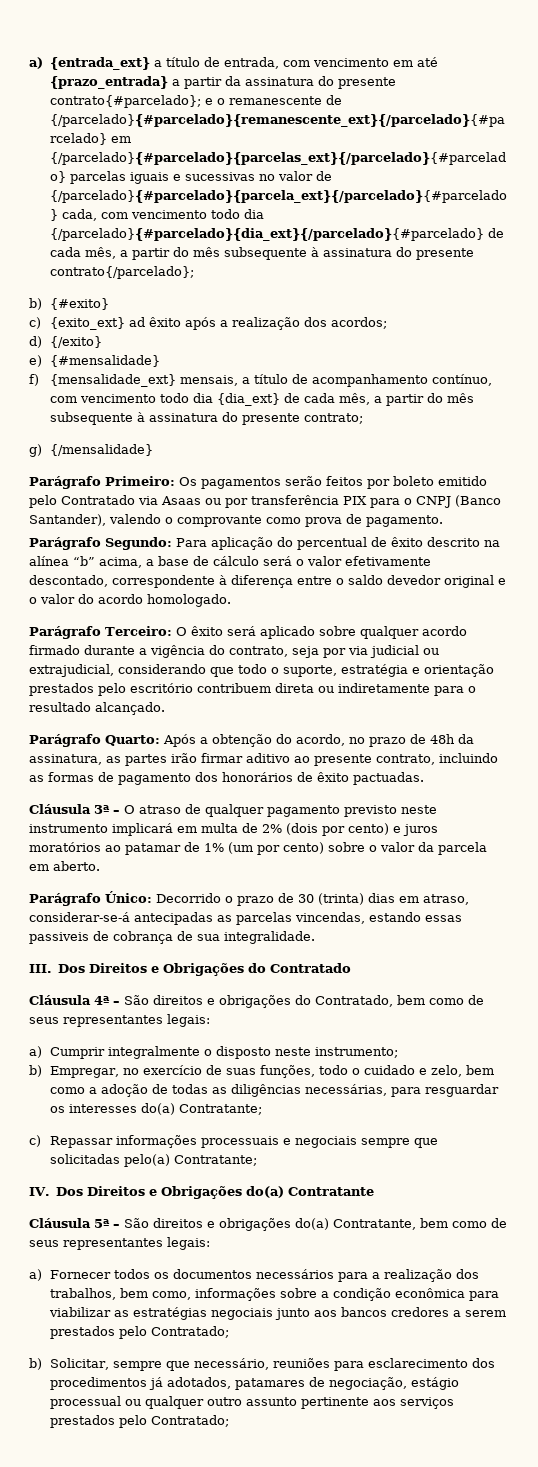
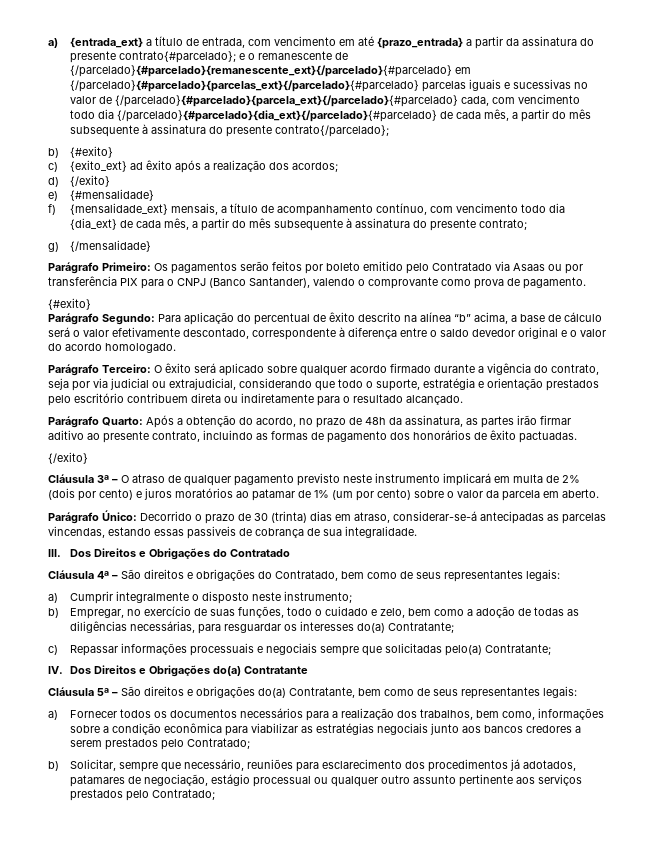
  Parágrafo Primeiro: Os pagamentos serão feitos por boleto emitido pelo Contratado via Asaas ou por transferência PIX para o CNPJ (Banco Santander), valendo o comprovante como prova de pagamento.
+ {#exito}
  Parágrafo Quarto: Após a obtenção do acordo, no prazo de 48h da assinatura, as partes irão firmar aditivo ao presente contrato, incluindo as formas de pagamento dos honorários de êxito pactuadas.
+ {/exito}

